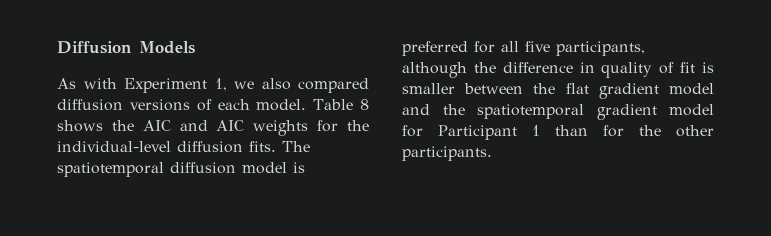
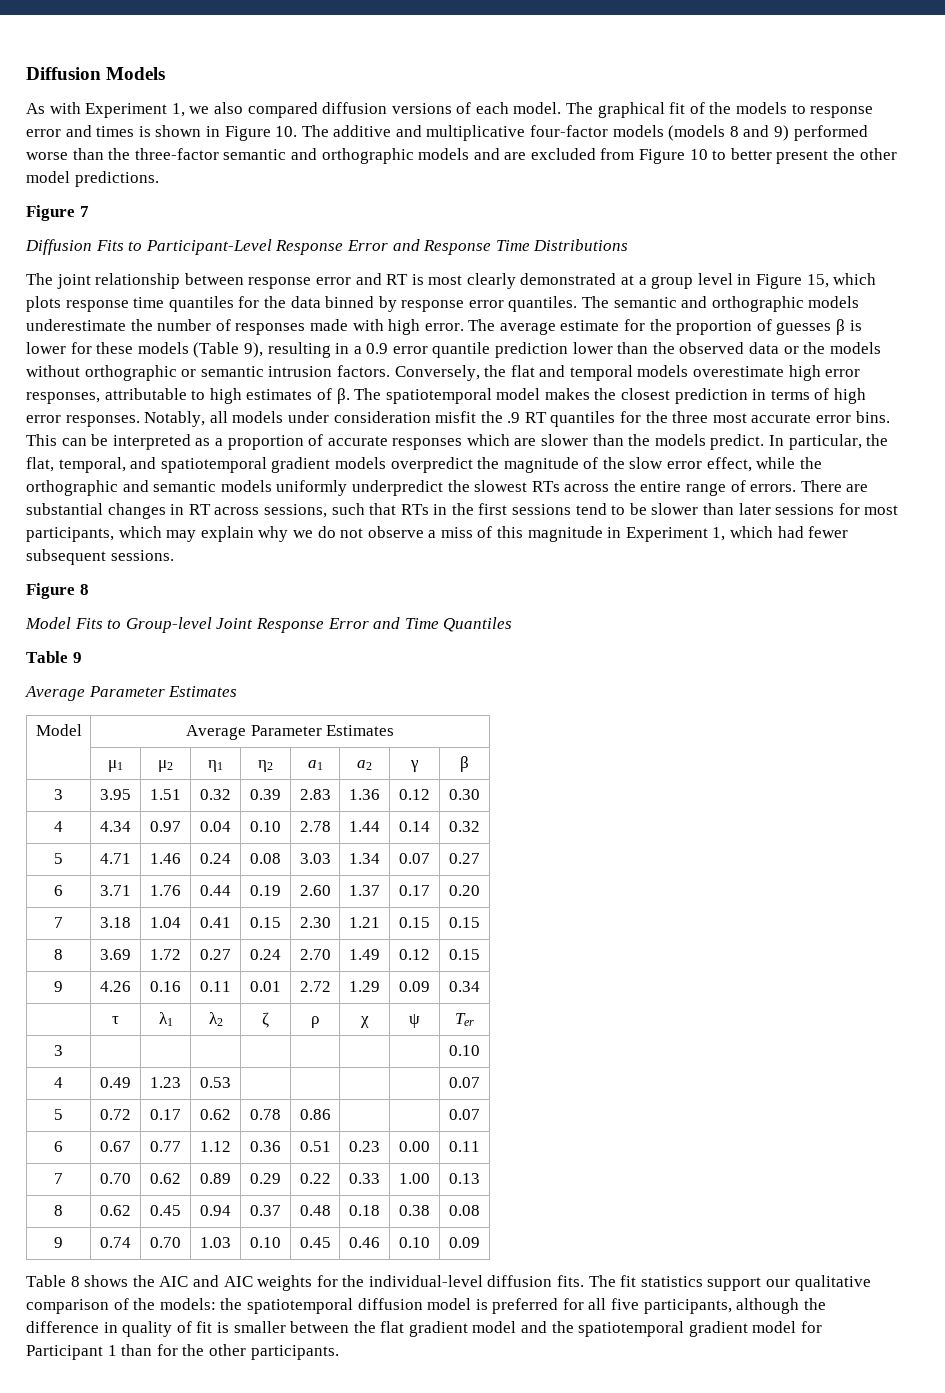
- As with Experiment 1, we also compared diffusion versions of each model. Table 8 shows the AIC and AIC weights for the individual-level diffusion fits.
+ As with Experiment 1, we also compared diffusion versions of each model. The graphical fit of the models to response error and times is shown in Figure 10. The additive and multiplicative four-factor models (models 8 and 9) performed worse than the three-factor semantic and orthographic models and are excluded from Figure 10 to better present the other model predictions.
+ Figure 7
+ Diffusion Fits to Participant-Level Response Error and Response Time Distributions
+ The joint relationship between response error and RT is most clearly demonstrated at a group level in Figure 15, which plots response time quantiles for the data binned by response error quantiles. The semantic and orthographic models underestimate the number of responses made with high error. The average estimate for the proportion of guesses β is lower for these models (Table 9), resulting in a 0.9 error quantile prediction lower than the observed data or the models without orthographic or semantic intrusion factors. Conversely, the flat and temporal models overestimate high error responses, attributable to high estimates of β. The spatiotemporal model makes the closest prediction in terms of high error responses. Notably, all models under consideration misfit the .9 RT quantiles for the three most accurate error bins. This can be interpreted as a proportion of accurate responses which are slower than the models predict. In particular, the flat, temporal, and spatiotemporal gradient models overpredict the magnitude of the slow error effect, while the orthographic and semantic models uniformly underpredict the slowest RTs across the entire range of errors. There are substantial changes in RT across sessions, such that RTs in the first sessions tend to be slower than later sessions for most participants, which may explain why we do not observe a miss of this magnitude in Experiment 1, which had fewer subsequent sessions.
+ Figure 8
+ Model Fits to Group-level Joint Response Error and Time Quantiles
+ Table 9
+ Average Parameter Estimates
+ Model | Average Parameter Estimates
+ | μ1 | μ2 | η1 | η2 | a1 | a2 | γ | β
+ 3 | 3.95 | 1.51 | 0.32 | 0.39 | 2.83 | 1.36 | 0.12 | 0.30
+ 4 | 4.34 | 0.97 | 0.04 | 0.10 | 2.78 | 1.44 | 0.14 | 0.32
+ 5 | 4.71 | 1.46 | 0.24 | 0.08 | 3.03 | 1.34 | 0.07 | 0.27
+ 6 | 3.71 | 1.76 | 0.44 | 0.19 | 2.60 | 1.37 | 0.17 | 0.20
+ 7 | 3.18 | 1.04 | 0.41 | 0.15 | 2.30 | 1.21 | 0.15 | 0.15
+ 8 | 3.69 | 1.72 | 0.27 | 0.24 | 2.70 | 1.49 | 0.12 | 0.15
+ 9 | 4.26 | 0.16 | 0.11 | 0.01 | 2.72 | 1.29 | 0.09 | 0.34
+ | τ | λ1 | λ2 | ζ | ρ | χ | ψ | Ter
+ 3 | | | | | | | | 0.10
+ 4 | 0.49 | 1.23 | 0.53 | | | | | 0.07
+ 5 | 0.72 | 0.17 | 0.62 | 0.78 | 0.86 | | | 0.07
+ 6 | 0.67 | 0.77 | 1.12 | 0.36 | 0.51 | 0.23 | 0.00 | 0.11
+ 7 | 0.70 | 0.62 | 0.89 | 0.29 | 0.22 | 0.33 | 1.00 | 0.13
+ 8 | 0.62 | 0.45 | 0.94 | 0.37 | 0.48 | 0.18 | 0.38 | 0.08
+ 9 | 0.74 | 0.70 | 1.03 | 0.10 | 0.45 | 0.46 | 0.10 | 0.09
+ Table 8 shows the AIC and AIC weights for the individual-level diffusion fits.
- The spatiotemporal diffusion model is preferred for all five participants, although the difference in quality of fit is smaller between the flat gradient model and the spatiotemporal gradient model for Participant 1 than for the other participants.
+ The fit statistics support our qualitative comparison of the models: the spatiotemporal diffusion model is preferred for all five participants, although the difference in quality of fit is smaller between the flat gradient model and the spatiotemporal gradient model for Participant 1 than for the other participants.

